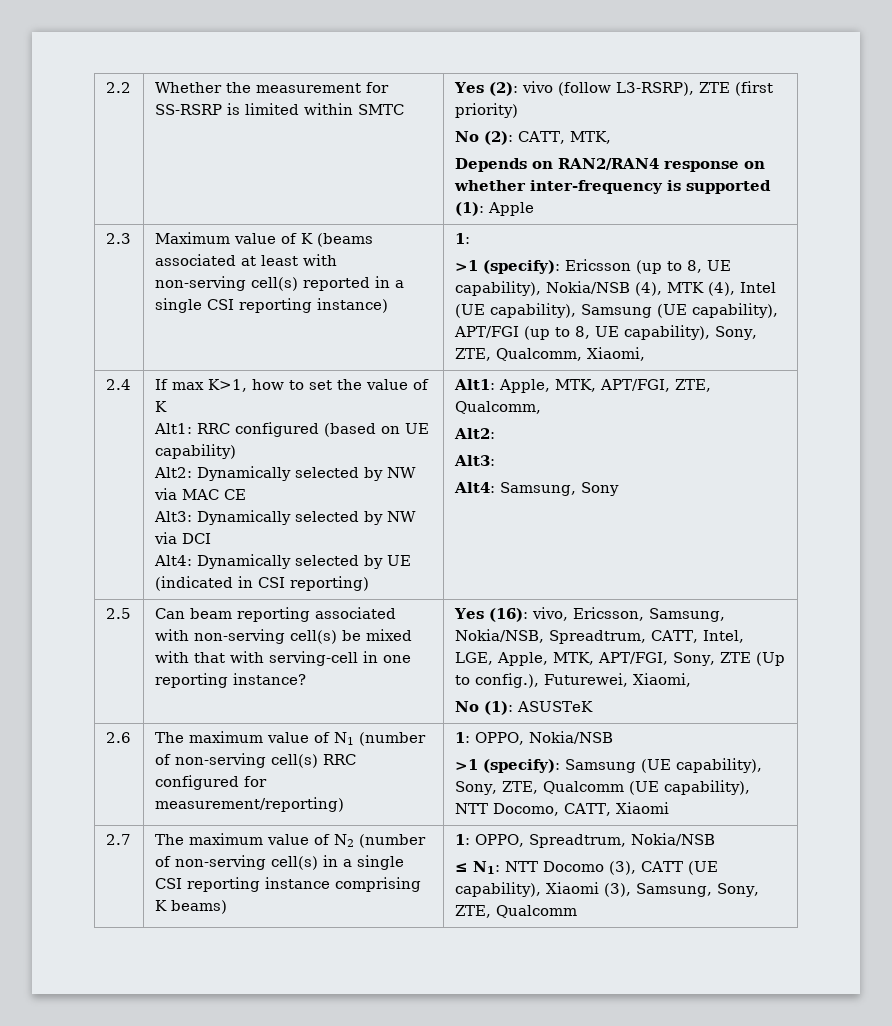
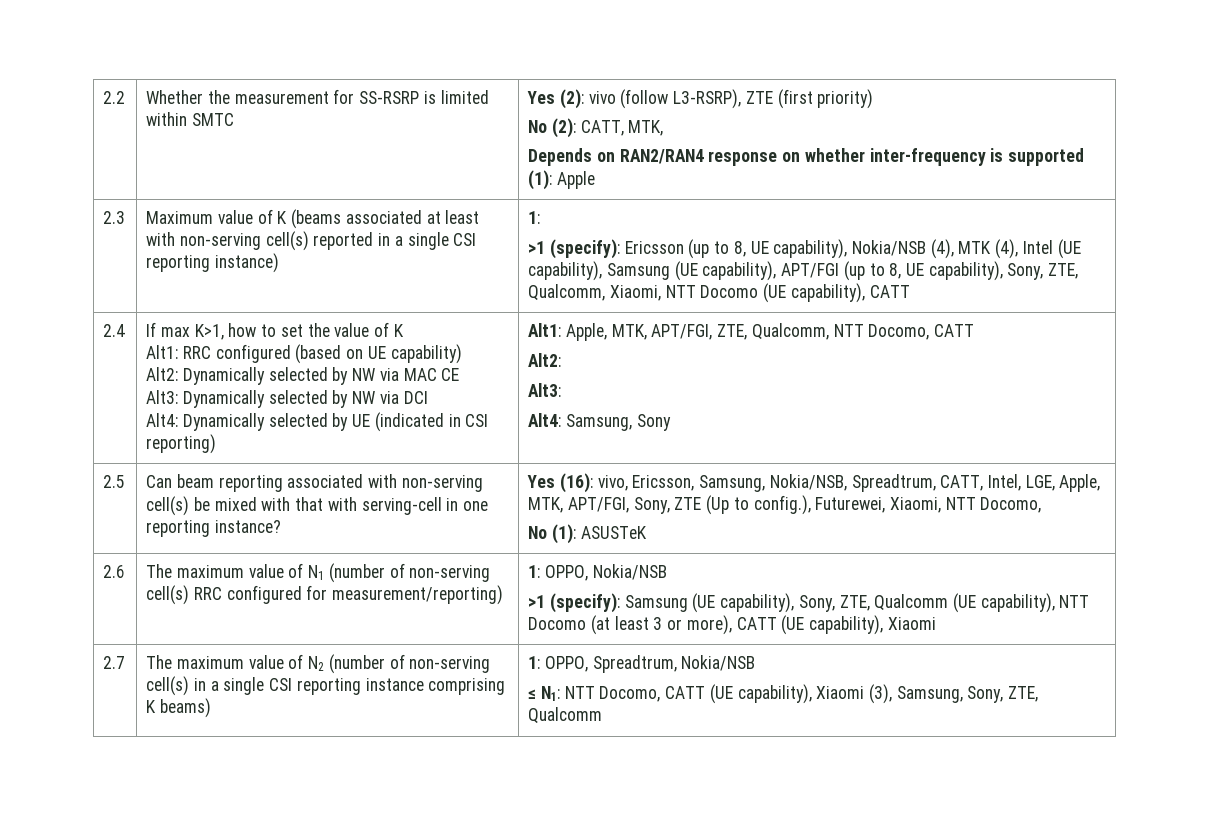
- >1 (specify): Ericsson (up to 8, UE capability), Nokia/NSB (4), MTK (4), Intel (UE capability), Samsung (UE capability), APT/FGI (up to 8, UE capability), Sony, ZTE, Qualcomm, Xiaomi,
+ >1 (specify): Ericsson (up to 8, UE capability), Nokia/NSB (4), MTK (4), Intel (UE capability), Samsung (UE capability), APT/FGI (up to 8, UE capability), Sony, ZTE, Qualcomm, Xiaomi, NTT Docomo (UE capability), CATT
- Alt1: Apple, MTK, APT/FGI, ZTE, Qualcomm,
+ Alt1: Apple, MTK, APT/FGI, ZTE, Qualcomm, NTT Docomo, CATT
- Yes (16): vivo, Ericsson, Samsung, Nokia/NSB, Spreadtrum, CATT, Intel, LGE, Apple, MTK, APT/FGI, Sony, ZTE (Up to config.), Futurewei, Xiaomi,
+ Yes (16): vivo, Ericsson, Samsung, Nokia/NSB, Spreadtrum, CATT, Intel, LGE, Apple, MTK, APT/FGI, Sony, ZTE (Up to config.), Futurewei, Xiaomi, NTT Docomo,
  2.6 | The maximum value of N1 (number of non-serving cell(s) RRC configured for measurement/reporting) | 1: OPPO, Nokia/NSB
- >1 (specify): Samsung (UE capability), Sony, ZTE, Qualcomm (UE capability), NTT Docomo, CATT, Xiaomi
+ >1 (specify): Samsung (UE capability), Sony, ZTE, Qualcomm (UE capability), NTT Docomo (at least 3 or more), CATT (UE capability), Xiaomi
  2.7 | The maximum value of N2 (number of non-serving cell(s) in a single CSI reporting instance comprising K beams) | 1: OPPO, Spreadtrum, Nokia/NSB
- ≤ N1: NTT Docomo (3), CATT (UE capability), Xiaomi (3), Samsung, Sony, ZTE, Qualcomm
+ ≤ N1: NTT Docomo, CATT (UE capability), Xiaomi (3), Samsung, Sony, ZTE, Qualcomm

